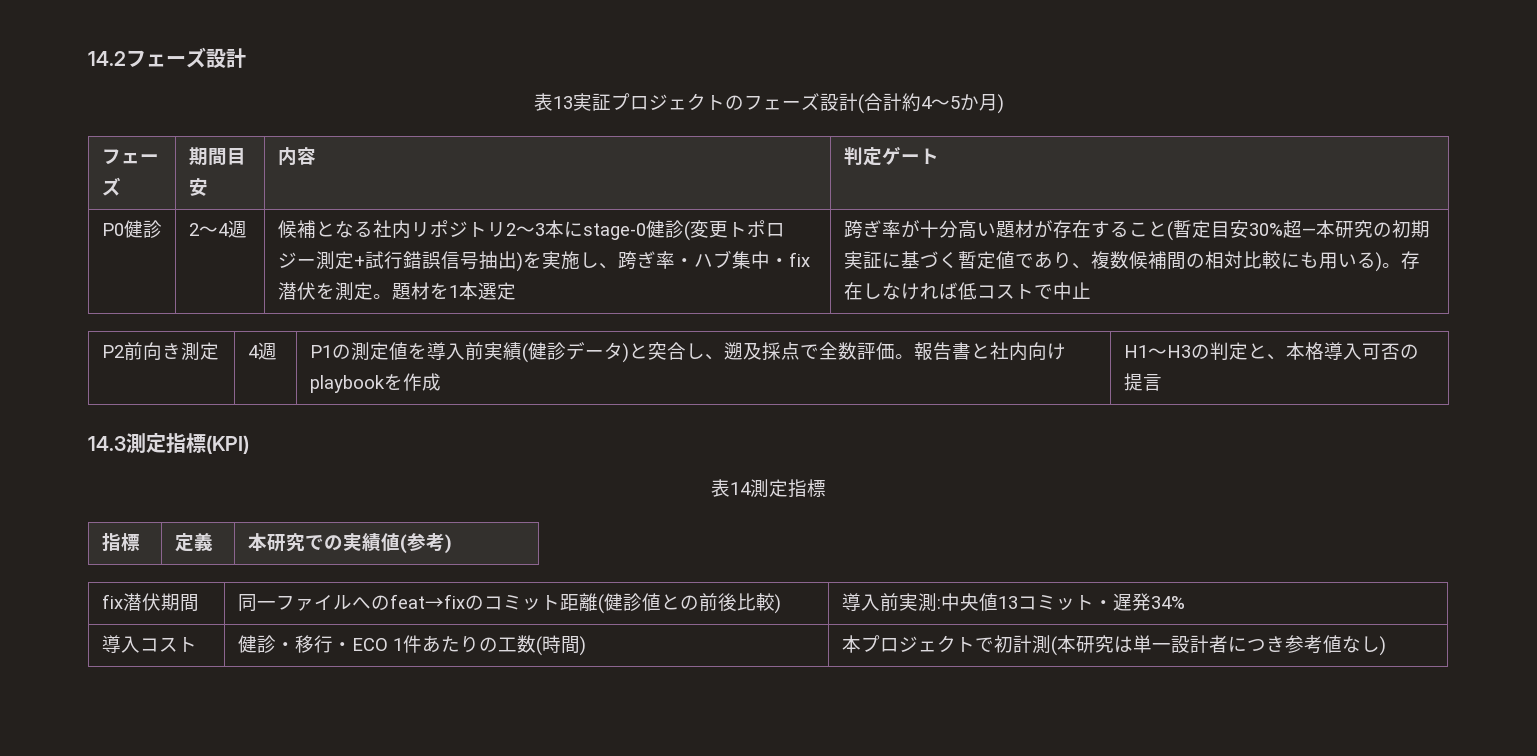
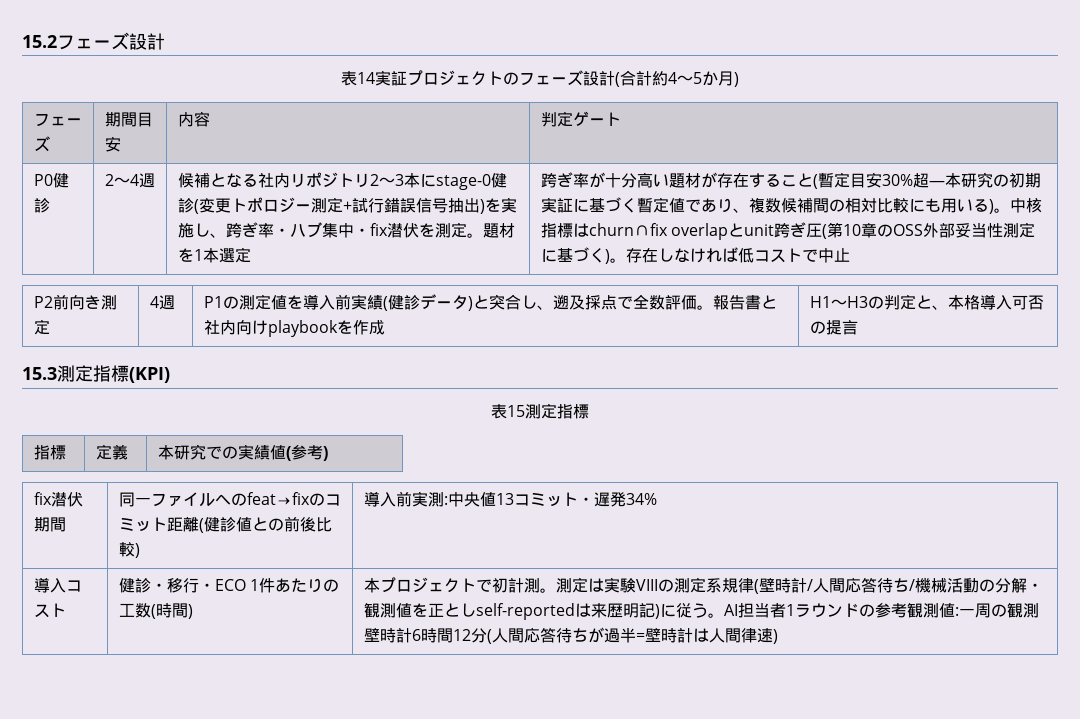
- 14.2フェーズ設計
+ 15.2フェーズ設計
- 表13実証プロジェクトのフェーズ設計(合計約4〜5か月)
+ 表14実証プロジェクトのフェーズ設計(合計約4〜5か月)
+ 中核指標はchurn∩fix overlapとunit跨ぎ圧(第10章のOSS外部妥当性測定に基づく)。
- 14.3測定指標(KPI)
+ 15.3測定指標(KPI)
- 表14測定指標
+ 表15測定指標
- 本プロジェクトで初計測(本研究は単一設計者につき参考値なし)
+ 本プロジェクトで初計測。測定は実験VIIIの測定系規律(壁時計/人間応答待ち/機械活動の分解・観測値を正としself-reportedは来歴明記)に従う。AI担当者1ラウンドの参考観測値:一周の観測壁時計6時間12分(人間応答待ちが過半=壁時計は人間律速)

